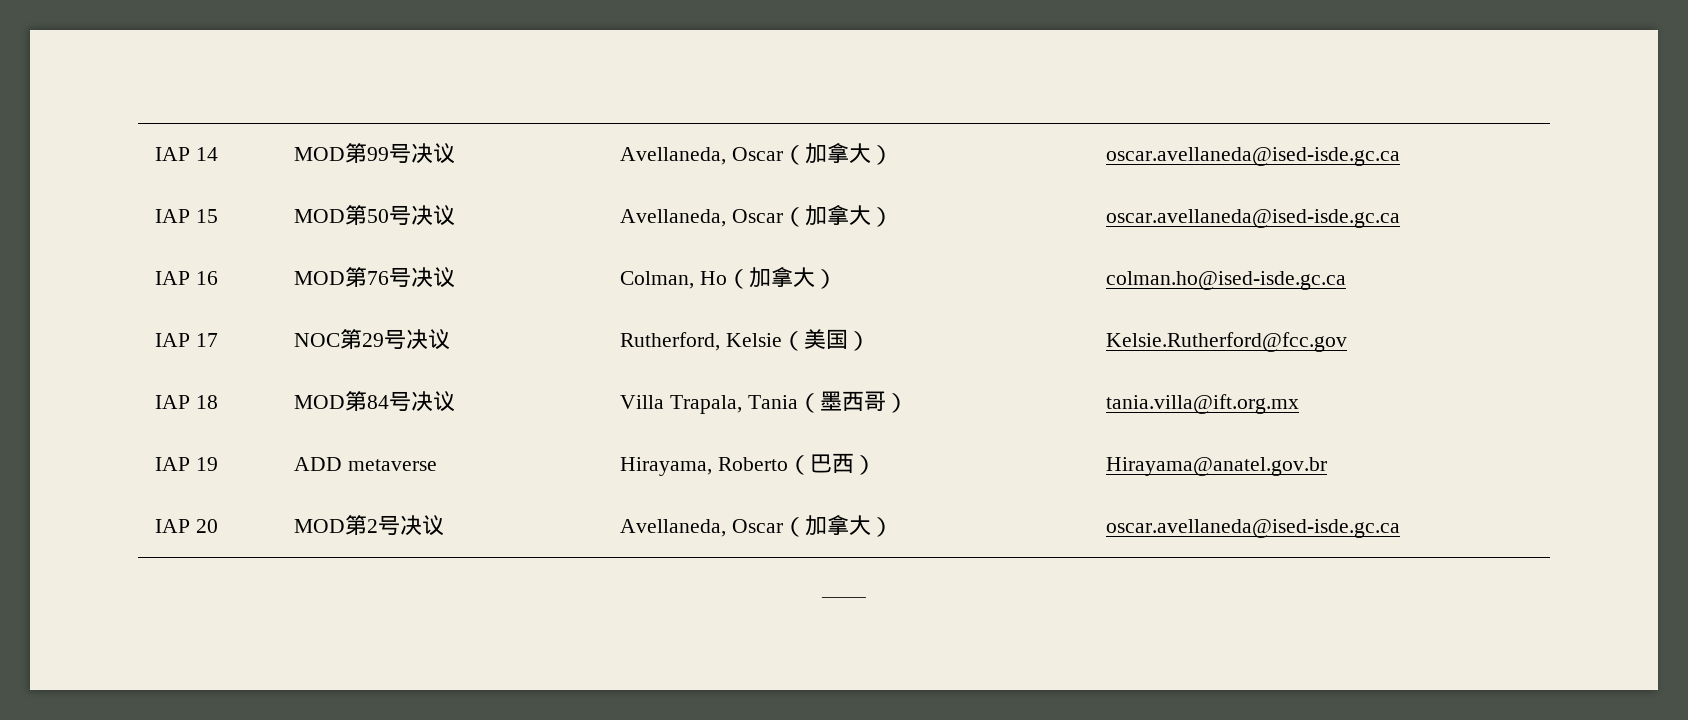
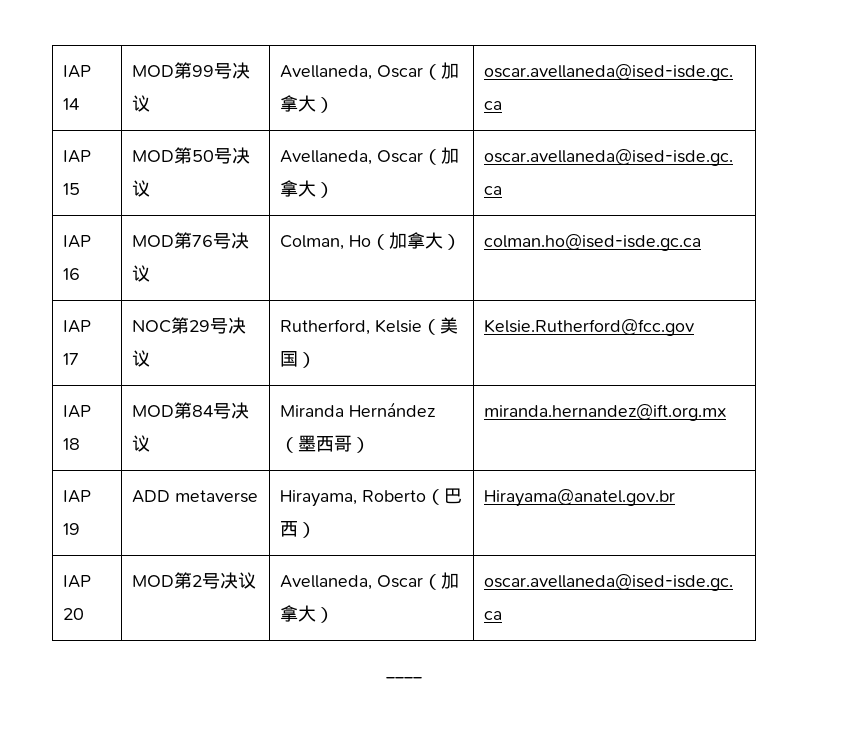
- IAP 18 | MOD第84号决议 | Villa Trapala, Tania（墨西哥） | tania.villa@ift.org.mx
+ IAP 18 | MOD第84号决议 | Miranda Hernández（墨西哥） | miranda.hernandez@ift.org.mx

